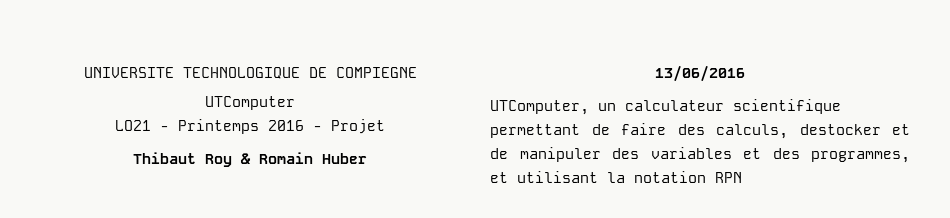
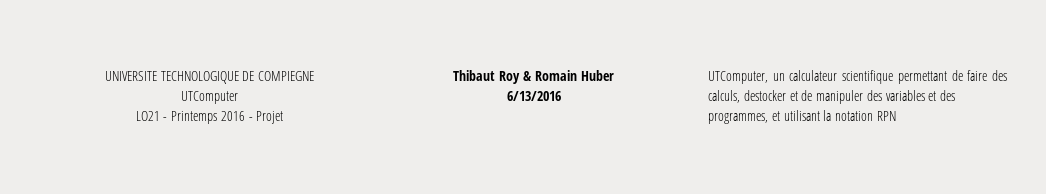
- 13/06/2016
+ 6/13/2016

